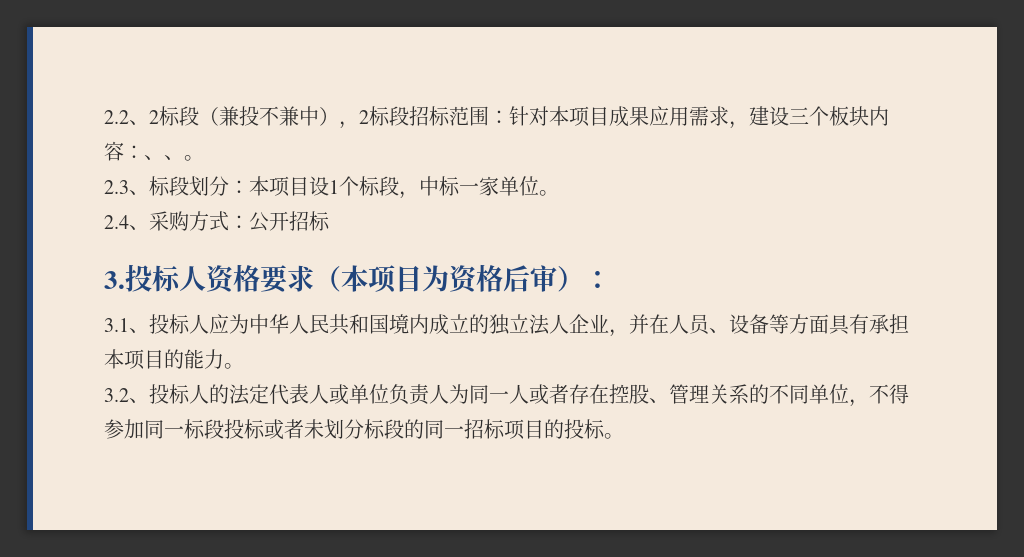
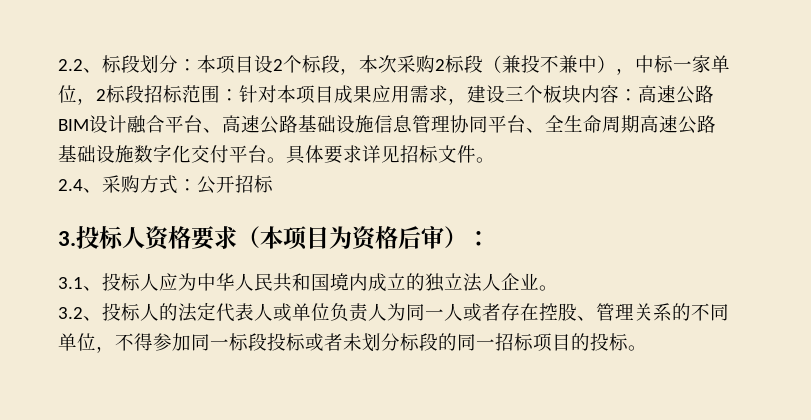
- 2.2、2标段（兼投不兼中），2标段招标范围：针对本项目成果应用需求，建设三个板块内容：、、。
- 2.3、标段划分：本项目设1个标段，中标一家单位。
+ 2.2、标段划分：本项目设2个标段，本次采购2标段（兼投不兼中），中标一家单位，2标段招标范围：针对本项目成果应用需求，建设三个板块内容：高速公路BIM设计融合平台、高速公路基础设施信息管理协同平台、全生命周期高速公路基础设施数字化交付平台。具体要求详见招标文件。
- 3.1、投标人应为中华人民共和国境内成立的独立法人企业，并在人员、设备等方面具有承担本项目的能力。
+ 3.1、投标人应为中华人民共和国境内成立的独立法人企业。

